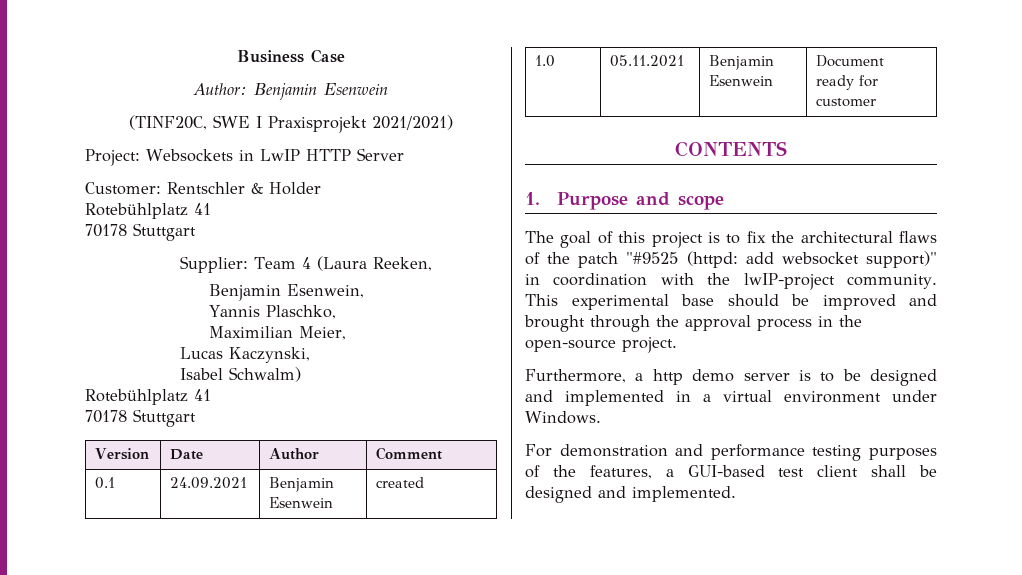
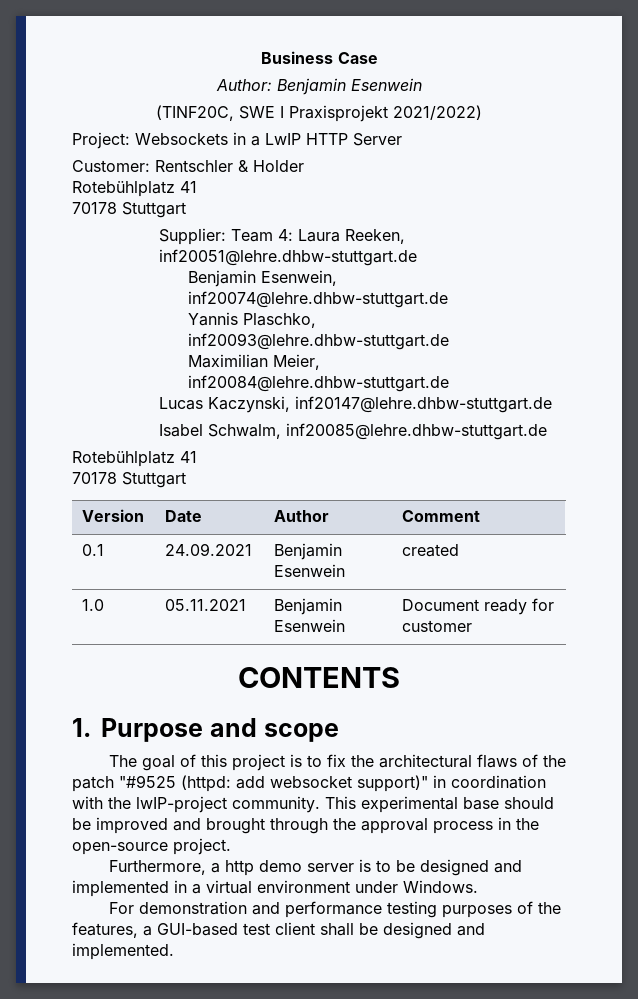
- (TINF20C, SWE I Praxisprojekt 2021/2021)
+ (TINF20C, SWE I Praxisprojekt 2021/2022)
- Project: Websockets in LwIP HTTP Server
+ Project: Websockets in a LwIP HTTP Server
- Supplier: Team 4 (Laura Reeken,
+ Supplier: Team 4: Laura Reeken, inf20051@lehre.dhbw-stuttgart.de
- Benjamin Esenwein,
+ Benjamin Esenwein, inf20074@lehre.dhbw-stuttgart.de
- Yannis Plaschko,
+ Yannis Plaschko, inf20093@lehre.dhbw-stuttgart.de
- Maximilian Meier,
+ Maximilian Meier, inf20084@lehre.dhbw-stuttgart.de
- Lucas Kaczynski,
+ Lucas Kaczynski, inf20147@lehre.dhbw-stuttgart.de
- Isabel Schwalm)
+ Isabel Schwalm, inf20085@lehre.dhbw-stuttgart.de

